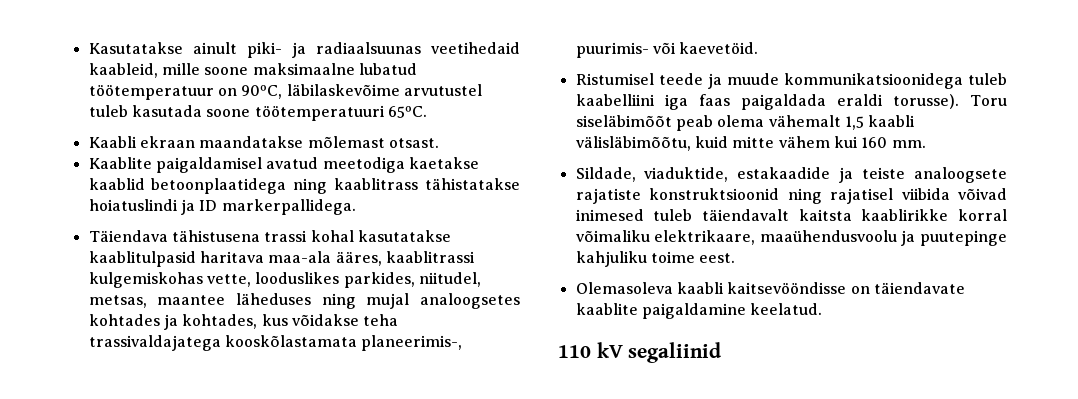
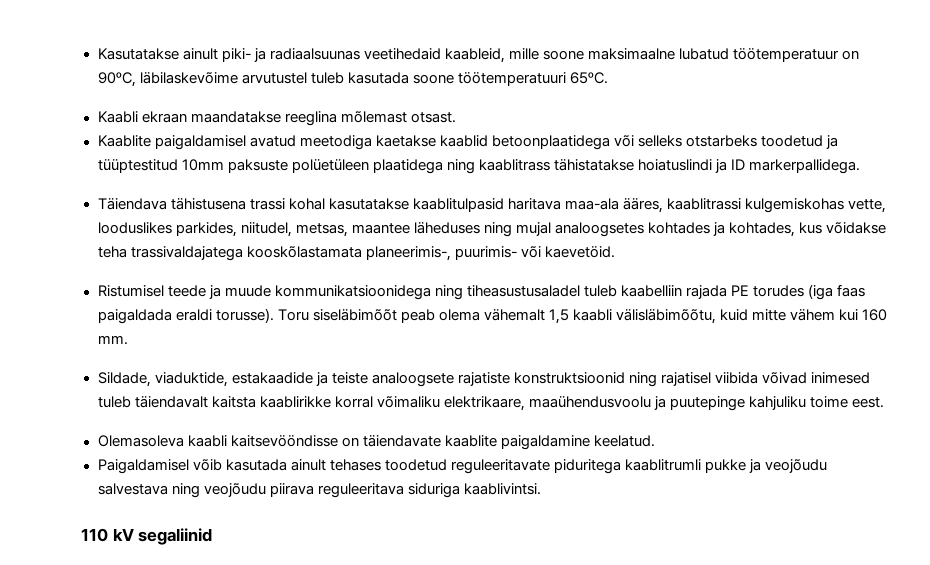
- Kaabli ekraan maandatakse mõlemast otsast.
+ Kaabli ekraan maandatakse reeglina mõlemast otsast.
- Kaablite paigaldamisel avatud meetodiga kaetakse kaablid betoonplaatidega ning kaablitrass tähistatakse hoiatuslindi ja ID markerpallidega.
+ Kaablite paigaldamisel avatud meetodiga kaetakse kaablid betoonplaatidega või selleks otstarbeks toodetud ja tüüptestitud 10mm paksuste polüetüleen plaatidega ning kaablitrass tähistatakse hoiatuslindi ja ID markerpallidega.
- Ristumisel teede ja muude kommunikatsioonidega tuleb kaabelliini iga faas paigaldada eraldi torusse).
+ Ristumisel teede ja muude kommunikatsioonidega ning tiheasustusaladel tuleb kaabelliin rajada PE torudes (iga faas paigaldada eraldi torusse).
+ Paigaldamisel võib kasutada ainult tehases toodetud reguleeritavate piduritega kaablitrumli pukke ja veojõudu salvestava ning veojõudu piirava reguleeritava siduriga kaablivintsi.

